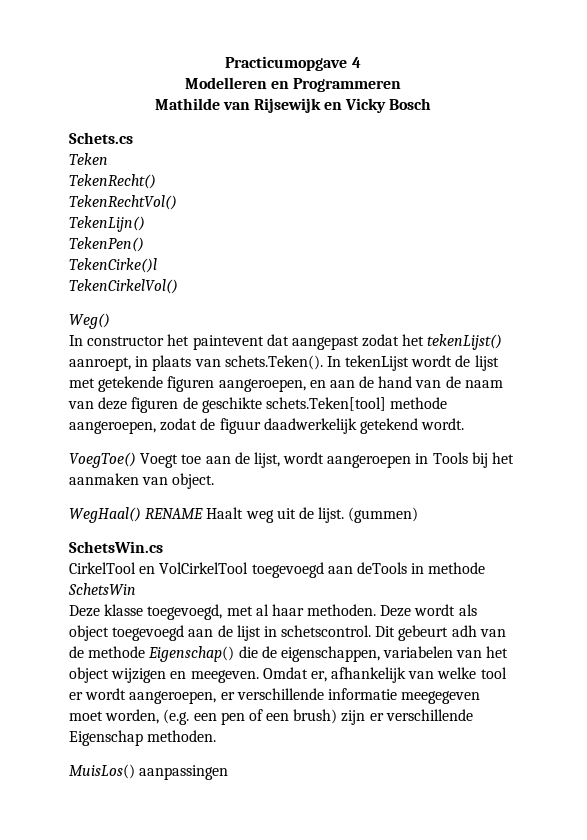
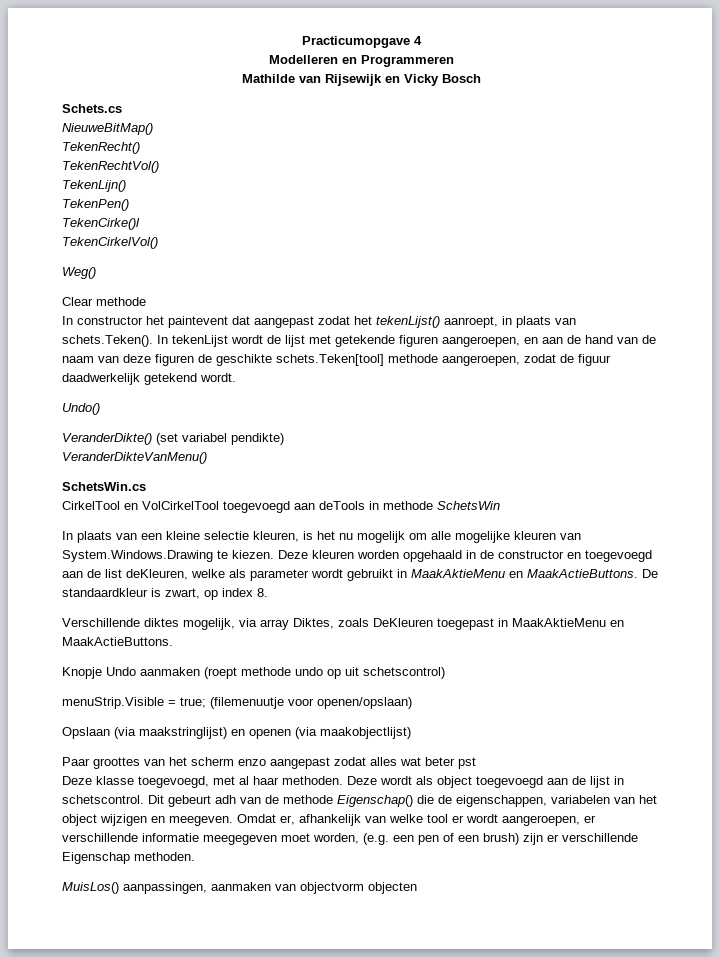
- Teken
+ NieuweBitMap()
+ Clear methode
- VoegToe() Voegt toe aan de lijst, wordt aangeroepen in Tools bij het aanmaken van object.
- WegHaal() RENAME Haalt weg uit de lijst. (gummen)
+ Undo()
+ VeranderDikte() (set variabel pendikte)
+ VeranderDikteVanMenu()
+ In plaats van een kleine selectie kleuren, is het nu mogelijk om alle mogelijke kleuren van System.Windows.Drawing te kiezen. Deze kleuren worden opgehaald in de constructor en toegevoegd aan de list deKleuren, welke als parameter wordt gebruikt in MaakAktieMenu en MaakActieButtons. De standaardkleur is zwart, op index 8.
+ Verschillende diktes mogelijk, via array Diktes, zoals DeKleuren toegepast in MaakAktieMenu en MaakActieButtons.
+ Knopje Undo aanmaken (roept methode undo op uit schetscontrol)
+ menuStrip.Visible = true; (filemenuutje voor openen/opslaan)
+ Opslaan (via maakstringlijst) en openen (via maakobjectlijst)
+ Paar groottes van het scherm enzo aangepast zodat alles wat beter pst
- MuisLos() aanpassingen
+ MuisLos() aanpassingen, aanmaken van objectvorm objecten

